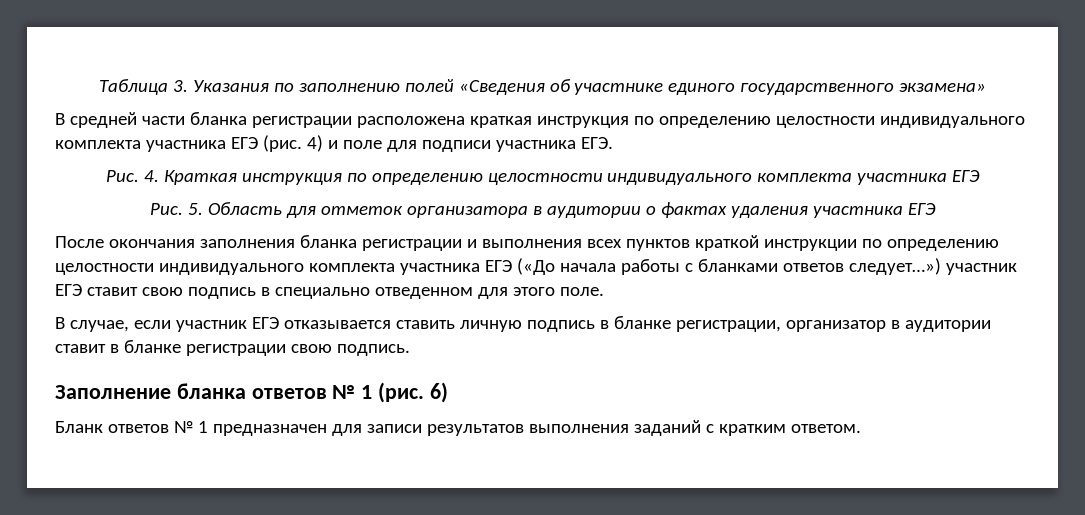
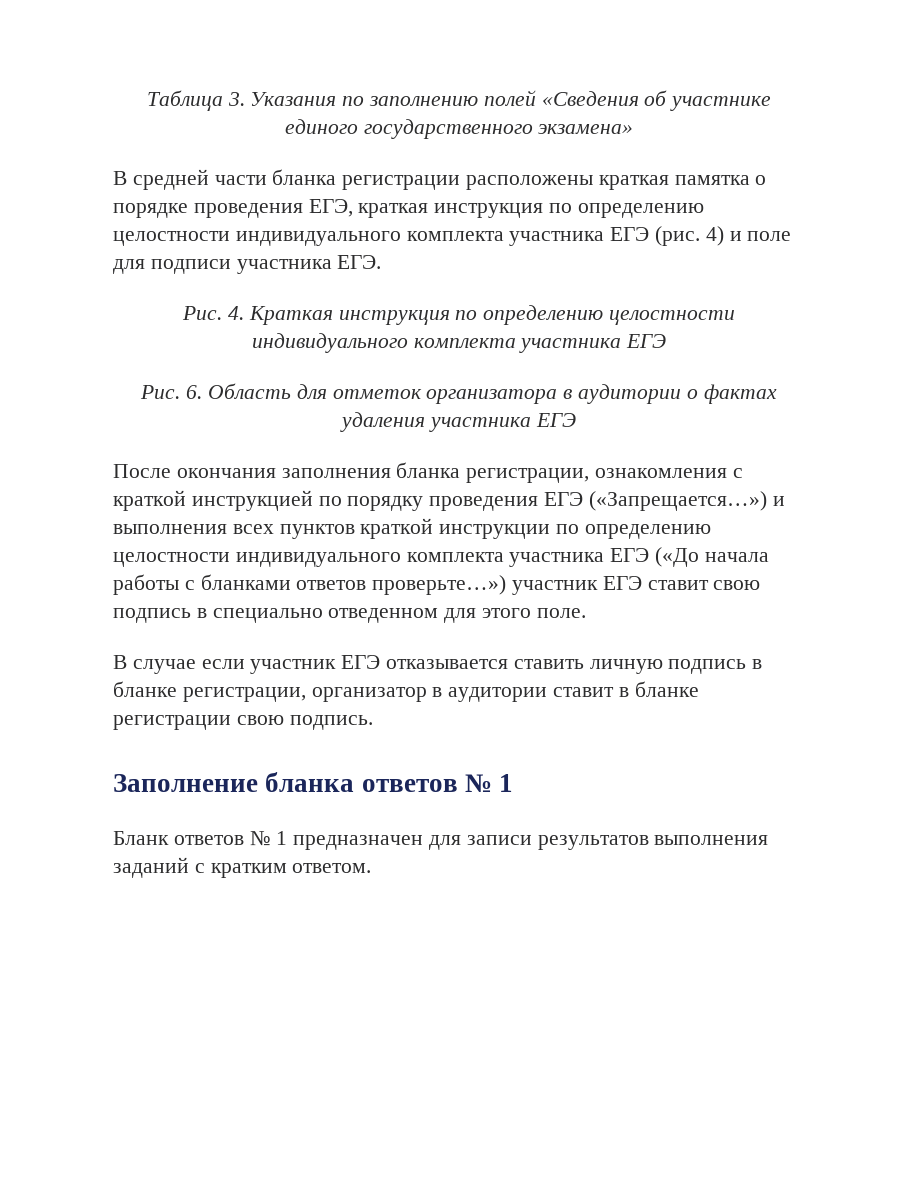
- В средней части бланка регистрации расположена краткая инструкция по определению целостности индивидуального комплекта участника ЕГЭ (рис.
+ В средней части бланка регистрации расположены краткая памятка о порядке проведения ЕГЭ, краткая инструкция по определению целостности индивидуального комплекта участника ЕГЭ (рис.
- Рис. 5. Область для отметок организатора в аудитории о фактах удаления участника ЕГЭ
+ Рис. 6. Область для отметок организатора в аудитории о фактах удаления участника ЕГЭ
- После окончания заполнения бланка регистрации и выполнения всех пунктов краткой инструкции по определению целостности индивидуального комплекта участника ЕГЭ («До начала работы с бланками ответов следует…») участник ЕГЭ ставит свою подпись в специально отведенном для этого поле.
+ После окончания заполнения бланка регистрации, ознакомления с краткой инструкцией по порядку проведения ЕГЭ («Запрещается…») и выполнения всех пунктов краткой инструкции по определению целостности индивидуального комплекта участника ЕГЭ («До начала работы с бланками ответов проверьте…») участник ЕГЭ ставит свою подпись в специально отведенном для этого поле.
- В случае, если участник ЕГЭ отказывается ставить личную подпись в бланке регистрации, организатор в аудитории ставит в бланке регистрации свою подпись.
+ В случае если участник ЕГЭ отказывается ставить личную подпись в бланке регистрации, организатор в аудитории ставит в бланке регистрации свою подпись.
- Заполнение бланка ответов № 1 (рис. 6)
+ Заполнение бланка ответов № 1

